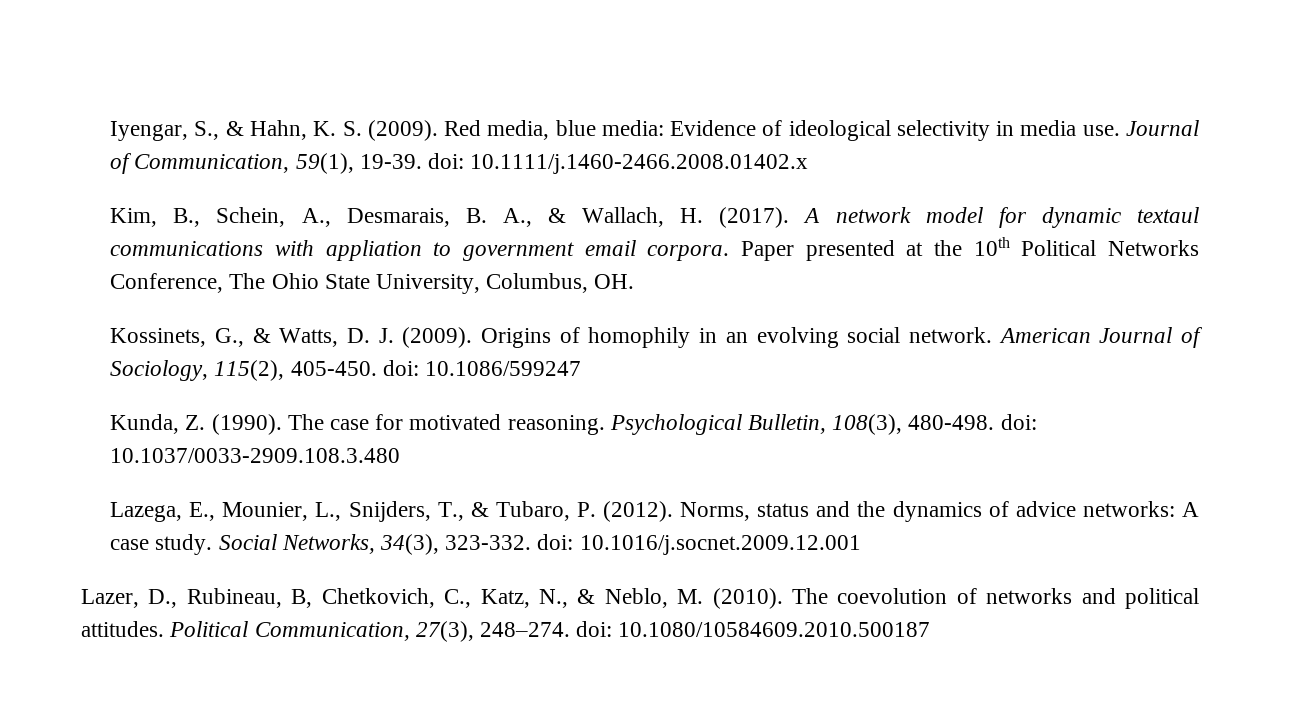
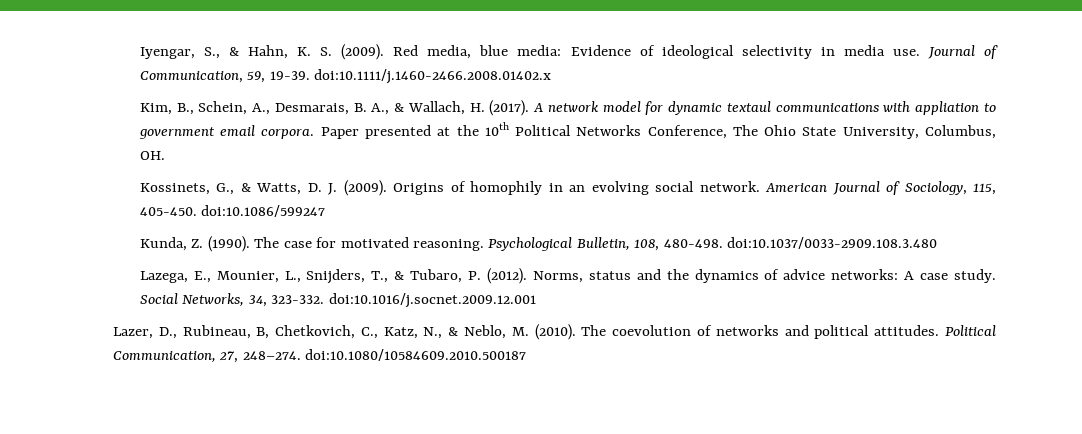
- Journal of Communication, 59(1), 19-39. doi: 10.1111/j.1460-2466.2008.01402.x
+ Journal of Communication, 59, 19-39. doi:10.1111/j.1460-2466.2008.01402.x
- American Journal of Sociology, 115(2), 405-450. doi: 10.1086/599247
+ American Journal of Sociology, 115, 405-450. doi:10.1086/599247
- Psychological Bulletin, 108(3), 480-498. doi: 10.1037/0033-2909.108.3.480
+ Psychological Bulletin, 108, 480-498. doi:10.1037/0033-2909.108.3.480
- Social Networks, 34(3), 323-332. doi: 10.1016/j.socnet.2009.12.001
+ Social Networks, 34, 323-332. doi:10.1016/j.socnet.2009.12.001
- Political Communication, 27(3), 248–274. doi: 10.1080/10584609.2010.500187
+ Political Communication, 27, 248–274. doi:10.1080/10584609.2010.500187

